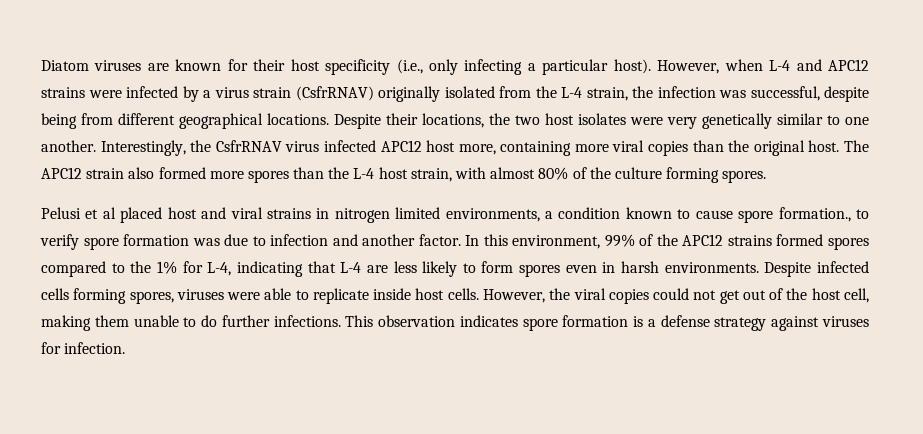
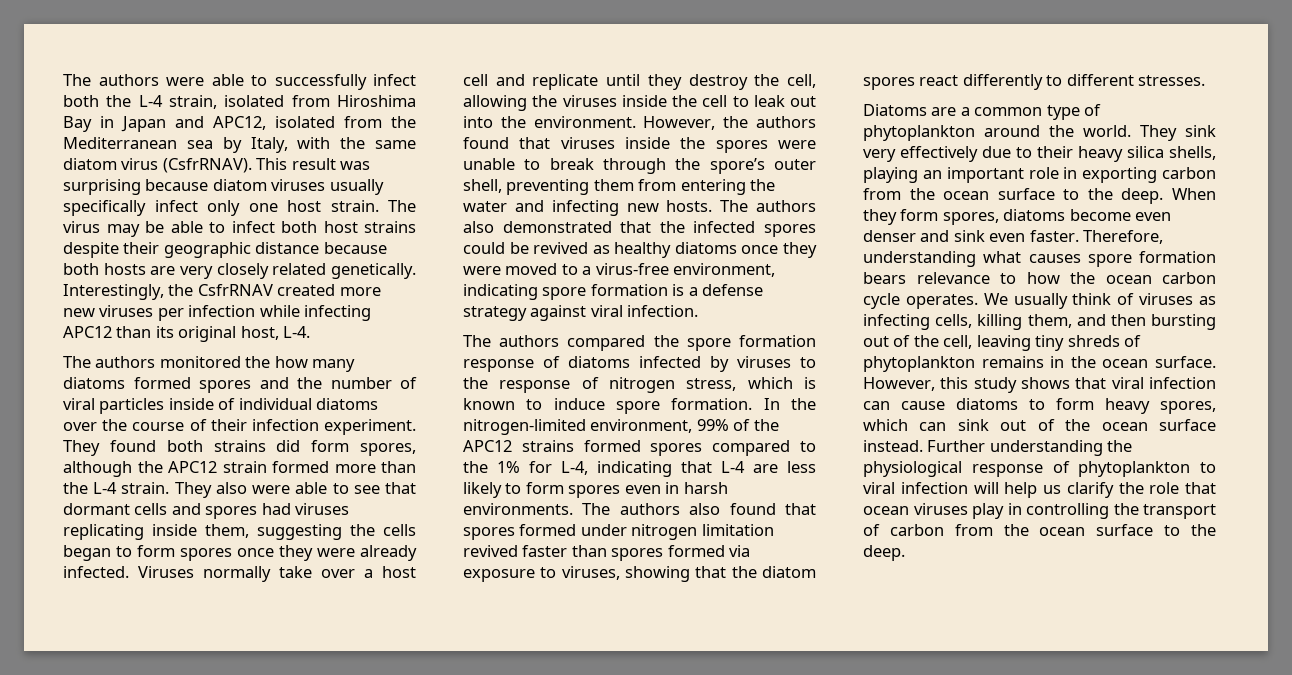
- Diatom viruses are known for their host specificity (i.e., only infecting a particular host). However, when L-4 and APC12 strains were infected by a virus strain (CsfrRNAV) originally isolated from the L-4 strain, the infection was successful, despite being from different geographical locations. Despite their locations, the two host isolates were very genetically similar to one another. Interestingly, the CsfrRNAV virus infected APC12 host more, containing more viral copies than the original host. The APC12 strain also formed more spores than the L-4 host strain, with almost 80% of the culture forming spores.
- Pelusi et al placed host and viral strains in nitrogen limited environments, a condition known to cause spore formation., to verify spore formation was due to infection and another factor. In this environment, 99% of the APC12 strains formed spores compared to the 1% for L-4, indicating that L-4 are less likely to form spores even in harsh environments.
+ The authors were able to successfully infect both the L-4 strain, isolated from Hiroshima Bay in Japan and APC12, isolated from the Mediterranean sea by Italy, with the same diatom virus (CsfrRNAV). This result was surprising because diatom viruses usually specifically infect only one host strain. The virus may be able to infect both host strains despite their geographic distance because both hosts are very closely related genetically. Interestingly, the CsfrRNAV created more new viruses per infection while infecting APC12 than its original host, L-4.
+ The authors monitored the how many diatoms formed spores and the number of viral particles inside of individual diatoms over the course of their infection experiment. They found both strains did form spores, although the APC12 strain formed more than the L-4 strain. They also were able to see that dormant cells and spores had viruses replicating inside them, suggesting the cells began to form spores once they were already infected. Viruses normally take over a host cell and replicate until they destroy the cell, allowing the viruses inside the cell to leak out into the environment. However, the authors found that viruses inside the spores were unable to break through the spore’s outer shell, preventing them from entering the water and infecting new hosts. The authors also demonstrated that the infected spores could be revived as healthy diatoms once they were moved to a virus-free environment, indicating spore formation is a defense strategy against viral infection.
+ The authors compared the spore formation response of diatoms infected by viruses to the response of nitrogen stress, which is known to induce spore formation. In the nitrogen-limited environment, 99% of the APC12 strains formed spores compared to the 1% for L-4, indicating that L-4 are less likely to form spores even in harsh environments.
- Despite infected cells forming spores, viruses were able to replicate inside host cells. However, the viral copies could not get out of the host cell, making them unable to do further infections. This observation indicates spore formation is a defense strategy against viruses for infection.
+ The authors also found that spores formed under nitrogen limitation revived faster than spores formed via exposure to viruses, showing that the diatom spores react differently to different stresses.
+ Diatoms are a common type of phytoplankton around the world. They sink very effectively due to their heavy silica shells, playing an important role in exporting carbon from the ocean surface to the deep. When they form spores, diatoms become even denser and sink even faster. Therefore, understanding what causes spore formation bears relevance to how the ocean carbon cycle operates. We usually think of viruses as infecting cells, killing them, and then bursting out of the cell, leaving tiny shreds of phytoplankton remains in the ocean surface. However, this study shows that viral infection can cause diatoms to form heavy spores, which can sink out of the ocean surface instead. Further understanding the physiological response of phytoplankton to viral infection will help us clarify the role that ocean viruses play in controlling the transport of carbon from the ocean surface to the deep.

